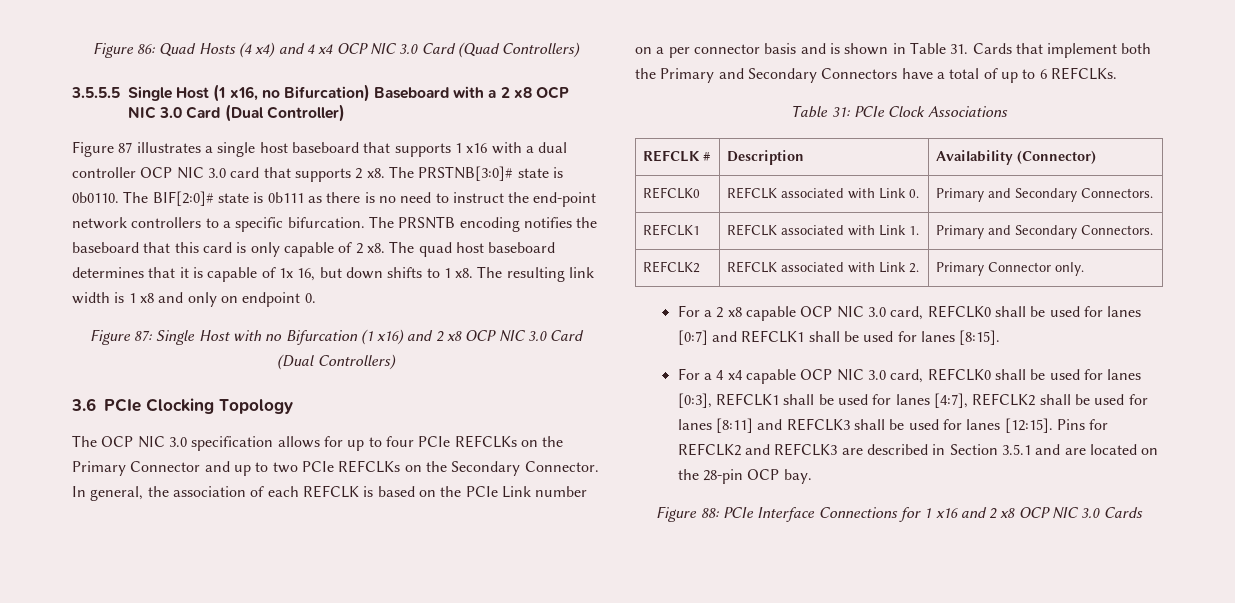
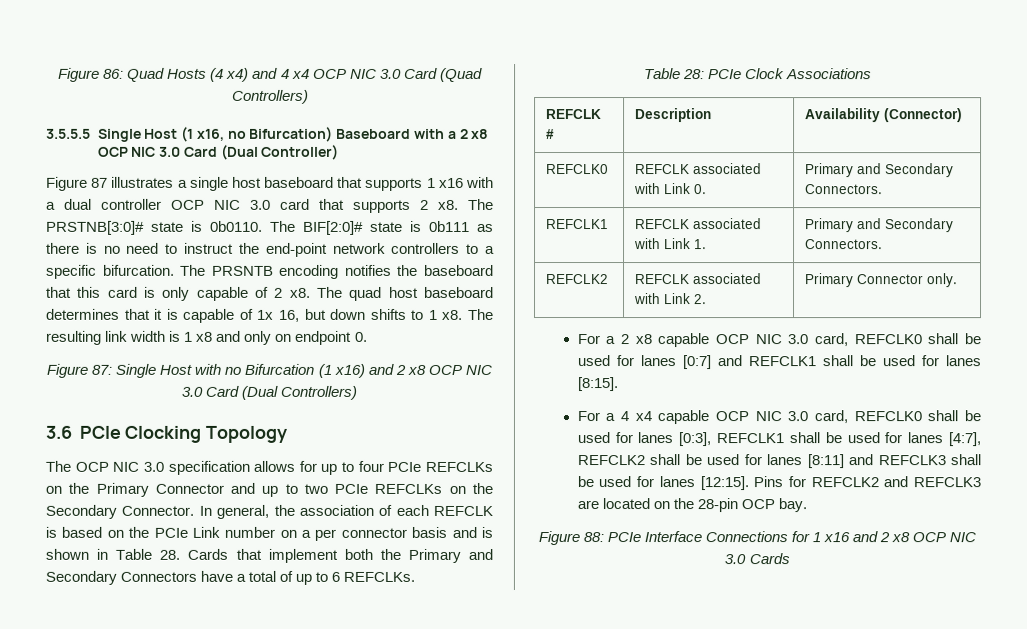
- In general, the association of each REFCLK is based on the PCIe Link number on a per connector basis and is shown in Table 31. Cards that implement both the Primary and Secondary Connectors have a total of up to 6 REFCLKs.
+ In general, the association of each REFCLK is based on the PCIe Link number on a per connector basis and is shown in Table 28. Cards that implement both the Primary and Secondary Connectors have a total of up to 6 REFCLKs.
- Table 31: PCIe Clock Associations
+ Table 28: PCIe Clock Associations
- Pins for REFCLK2 and REFCLK3 are described in Section 3.5.1 and are located on the 28-pin OCP bay.
+ Pins for REFCLK2 and REFCLK3 are located on the 28-pin OCP bay.

